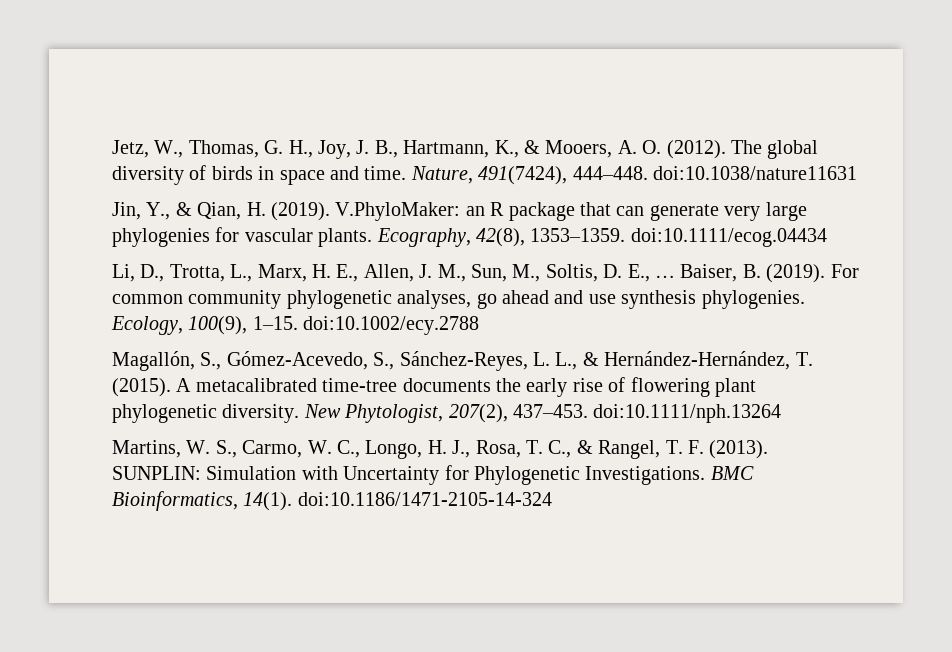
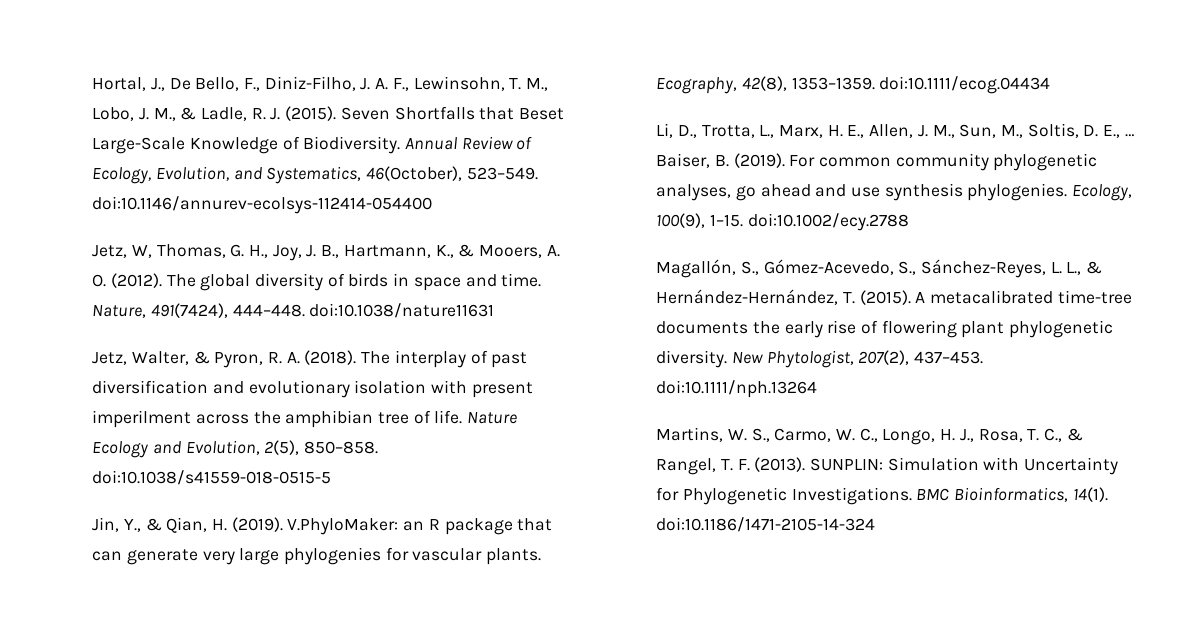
- Jetz, W., Thomas, G. H., Joy, J. B., Hartmann, K., & Mooers, A. O. (2012).
+ Hortal, J., De Bello, F., Diniz-Filho, J. A. F., Lewinsohn, T. M., Lobo, J. M., & Ladle, R. J. (2015). Seven Shortfalls that Beset Large-Scale Knowledge of Biodiversity. Annual Review of Ecology, Evolution, and Systematics, 46(October), 523–549. doi:10.1146/annurev-ecolsys-112414-054400
+ Jetz, W, Thomas, G. H., Joy, J. B., Hartmann, K., & Mooers, A. O. (2012).
+ Jetz, Walter, & Pyron, R. A. (2018). The interplay of past diversification and evolutionary isolation with present imperilment across the amphibian tree of life. Nature Ecology and Evolution, 2(5), 850–858. doi:10.1038/s41559-018-0515-5

